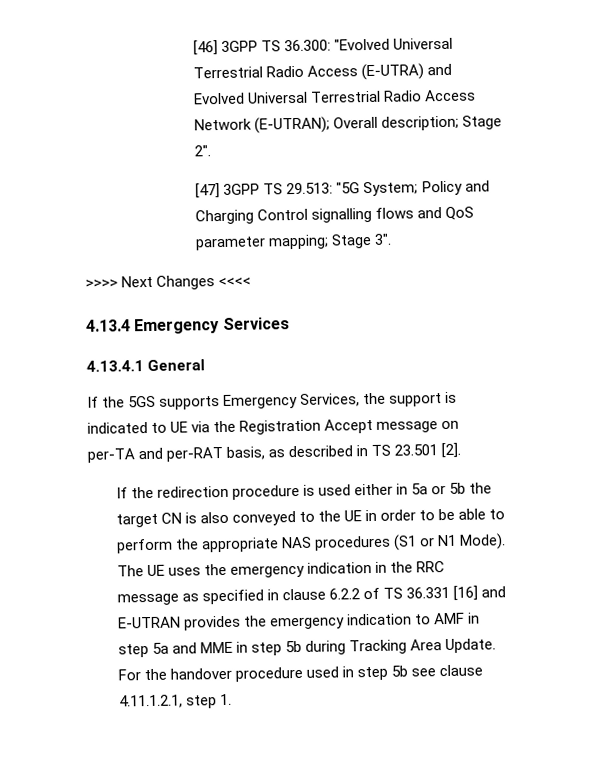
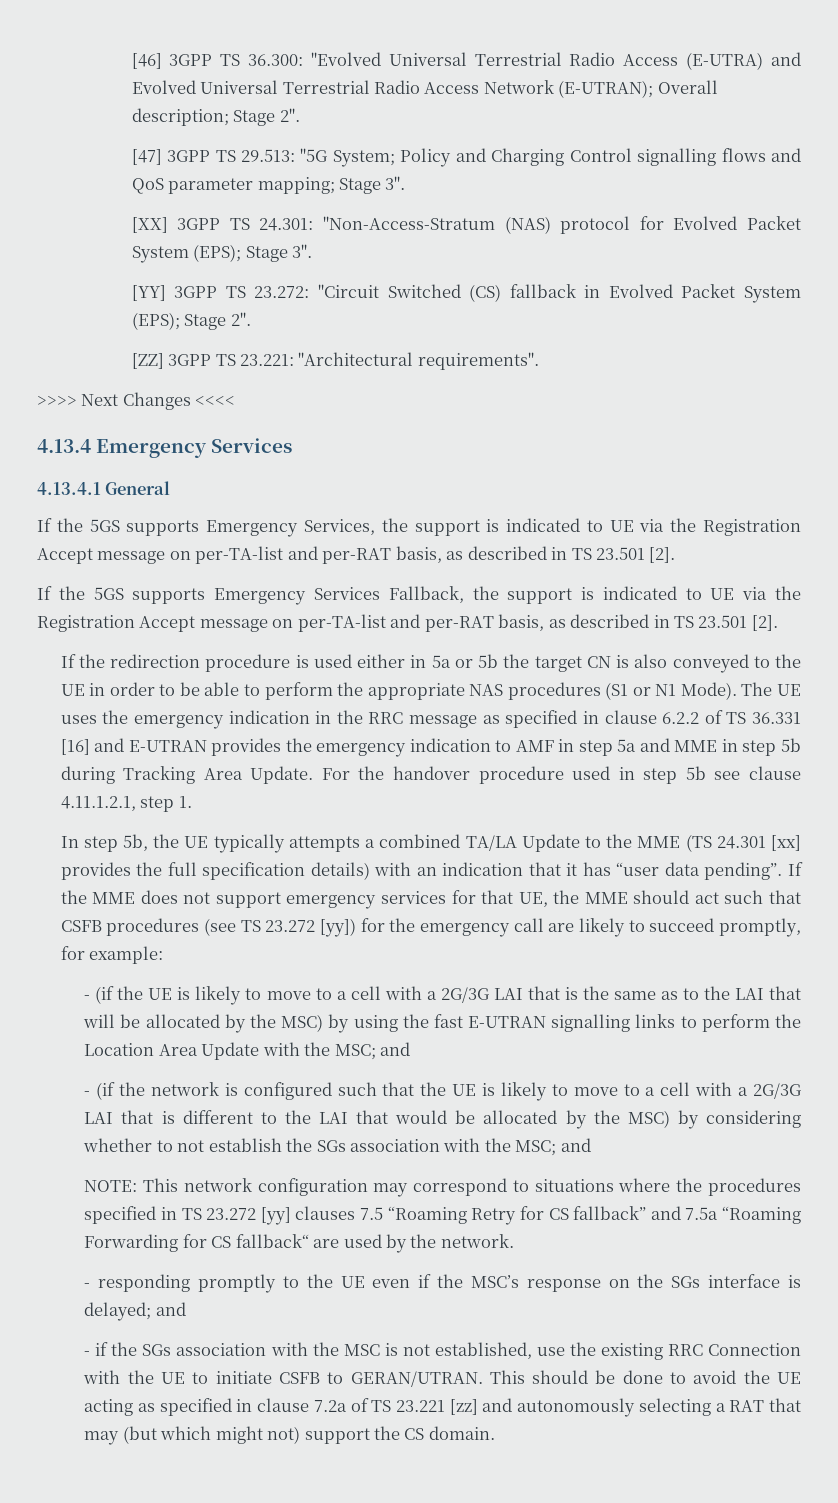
+ [XX] 3GPP TS 24.301: "Non-Access-Stratum (NAS) protocol for Evolved Packet System (EPS); Stage 3".
+ [YY] 3GPP TS 23.272: "Circuit Switched (CS) fallback in Evolved Packet System (EPS); Stage 2".
+ [ZZ] 3GPP TS 23.221: "Architectural requirements".
- If the 5GS supports Emergency Services, the support is indicated to UE via the Registration Accept message on per-TA and per-RAT basis, as described in TS 23.501 [2].
+ If the 5GS supports Emergency Services, the support is indicated to UE via the Registration Accept message on per-TA-list and per-RAT basis, as described in TS 23.501 [2].
+ If the 5GS supports Emergency Services Fallback, the support is indicated to UE via the Registration Accept message on per-TA-list and per-RAT basis, as described in TS 23.501 [2].
+ In step 5b, the UE typically attempts a combined TA/LA Update to the MME (TS 24.301 [xx] provides the full specification details) with an indication that it has “user data pending”. If the MME does not support emergency services for that UE, the MME should act such that CSFB procedures (see TS 23.272 [yy]) for the emergency call are likely to succeed promptly, for example:
+ - (if the UE is likely to move to a cell with a 2G/3G LAI that is the same as to the LAI that will be allocated by the MSC) by using the fast E-UTRAN signalling links to perform the Location Area Update with the MSC; and
+ - (if the network is configured such that the UE is likely to move to a cell with a 2G/3G LAI that is different to the LAI that would be allocated by the MSC) by considering whether to not establish the SGs association with the MSC; and
+ NOTE: This network configuration may correspond to situations where the procedures specified in TS 23.272 [yy] clauses 7.5 “Roaming Retry for CS fallback” and 7.5a “Roaming Forwarding for CS fallback“ are used by the network.
+ - responding promptly to the UE even if the MSC’s response on the SGs interface is delayed; and
+ - if the SGs association with the MSC is not established, use the existing RRC Connection with the UE to initiate CSFB to GERAN/UTRAN. This should be done to avoid the UE acting as specified in clause 7.2a of TS 23.221 [zz] and autonomously selecting a RAT that may (but which might not) support the CS domain.

